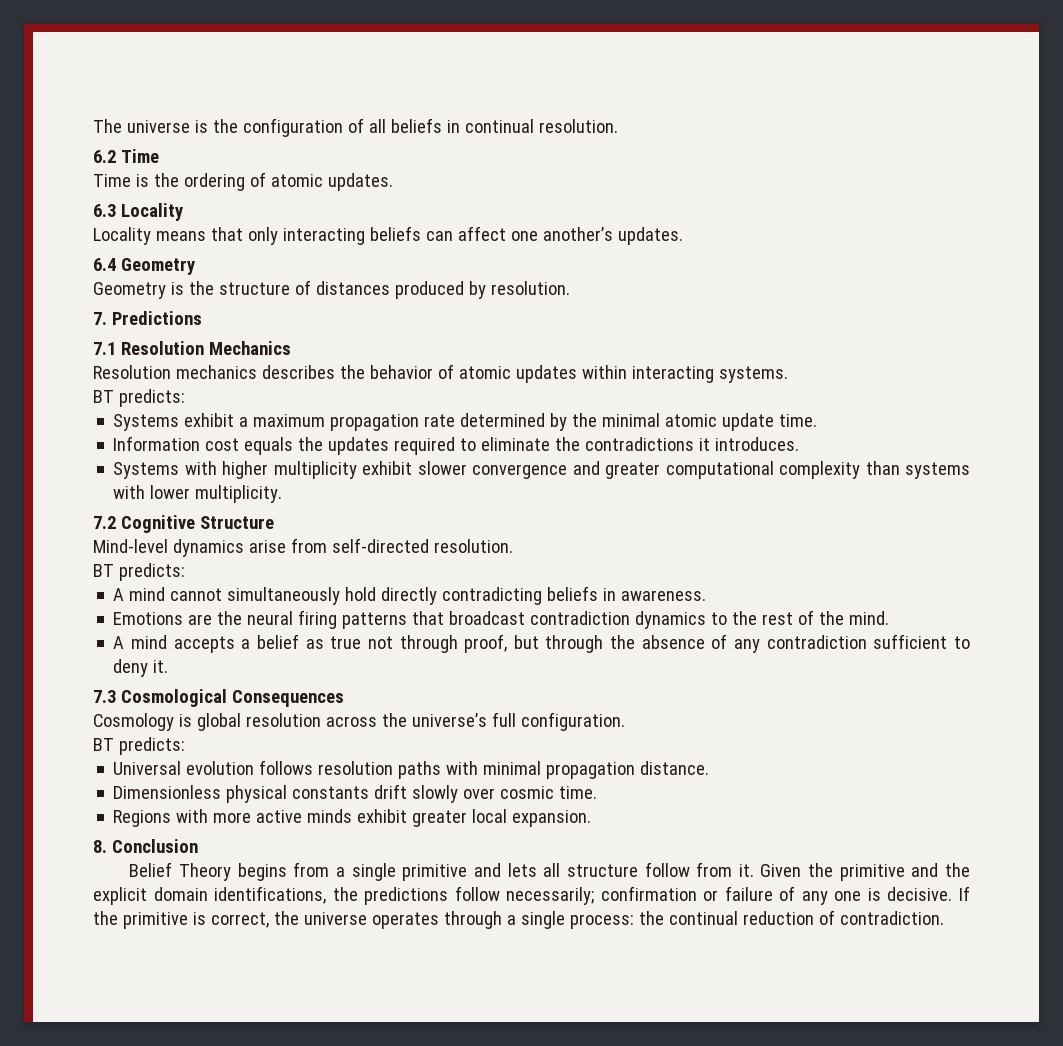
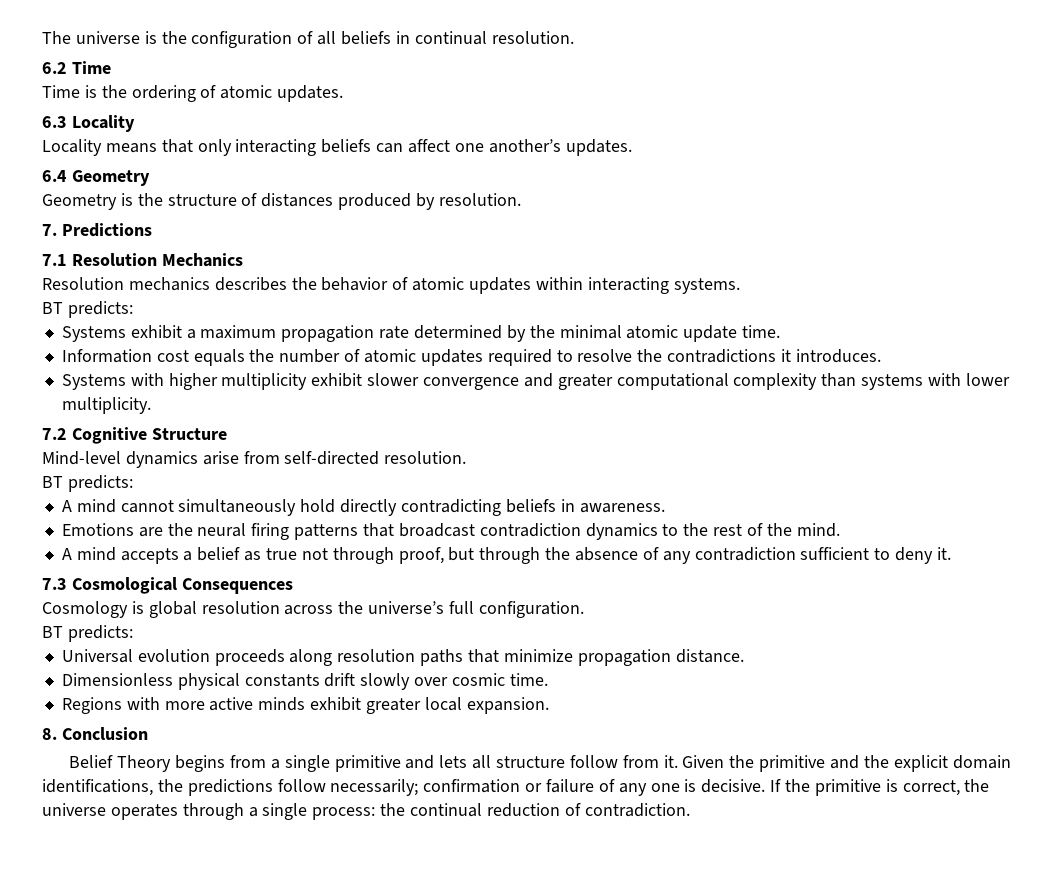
- Information cost equals the updates required to eliminate the contradictions it introduces.
+ Information cost equals the number of atomic updates required to resolve the contradictions it introduces.
- Universal evolution follows resolution paths with minimal propagation distance.
+ Universal evolution proceeds along resolution paths that minimize propagation distance.

